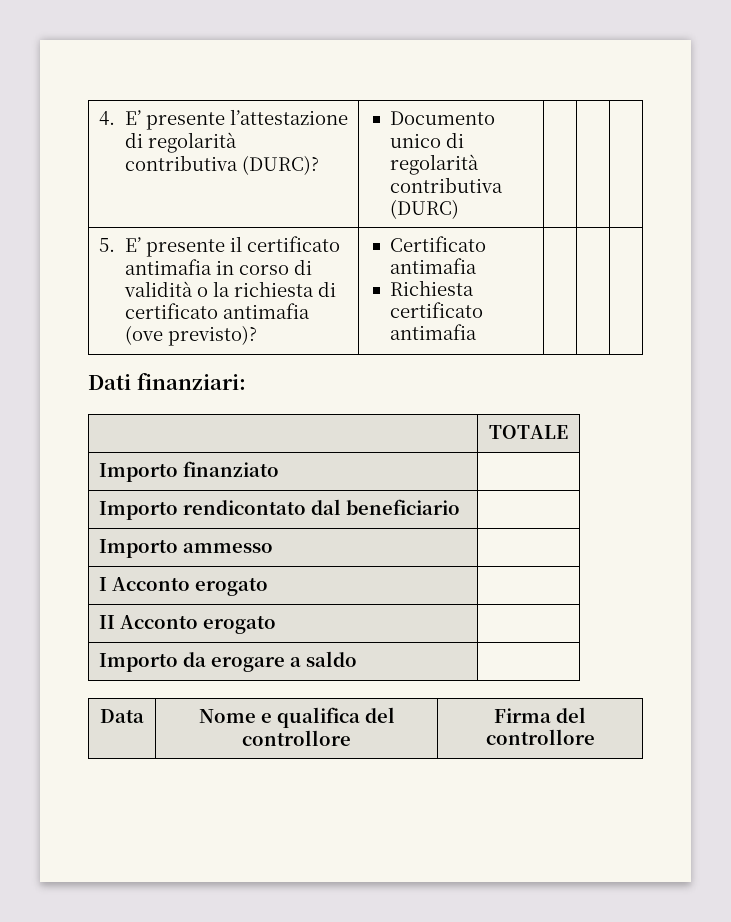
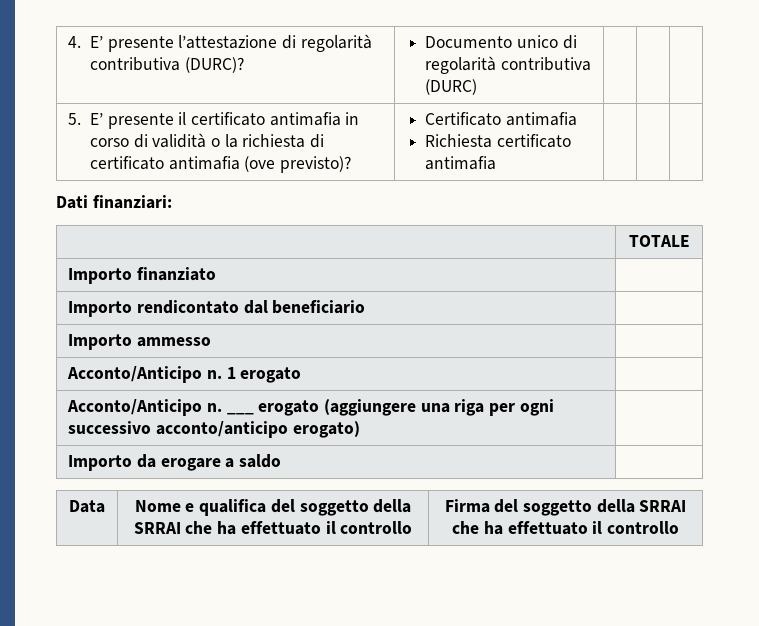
- I Acconto erogato |
- II Acconto erogato |
+ Acconto/Anticipo n. 1 erogato |
+ Acconto/Anticipo n. ___ erogato (aggiungere una riga per ogni successivo acconto/anticipo erogato) |
- Data | Nome e qualifica del controllore | Firma del controllore
+ Data | Nome e qualifica del soggetto della SRRAI che ha effettuato il controllo | Firma del soggetto della SRRAI che ha effettuato il controllo

